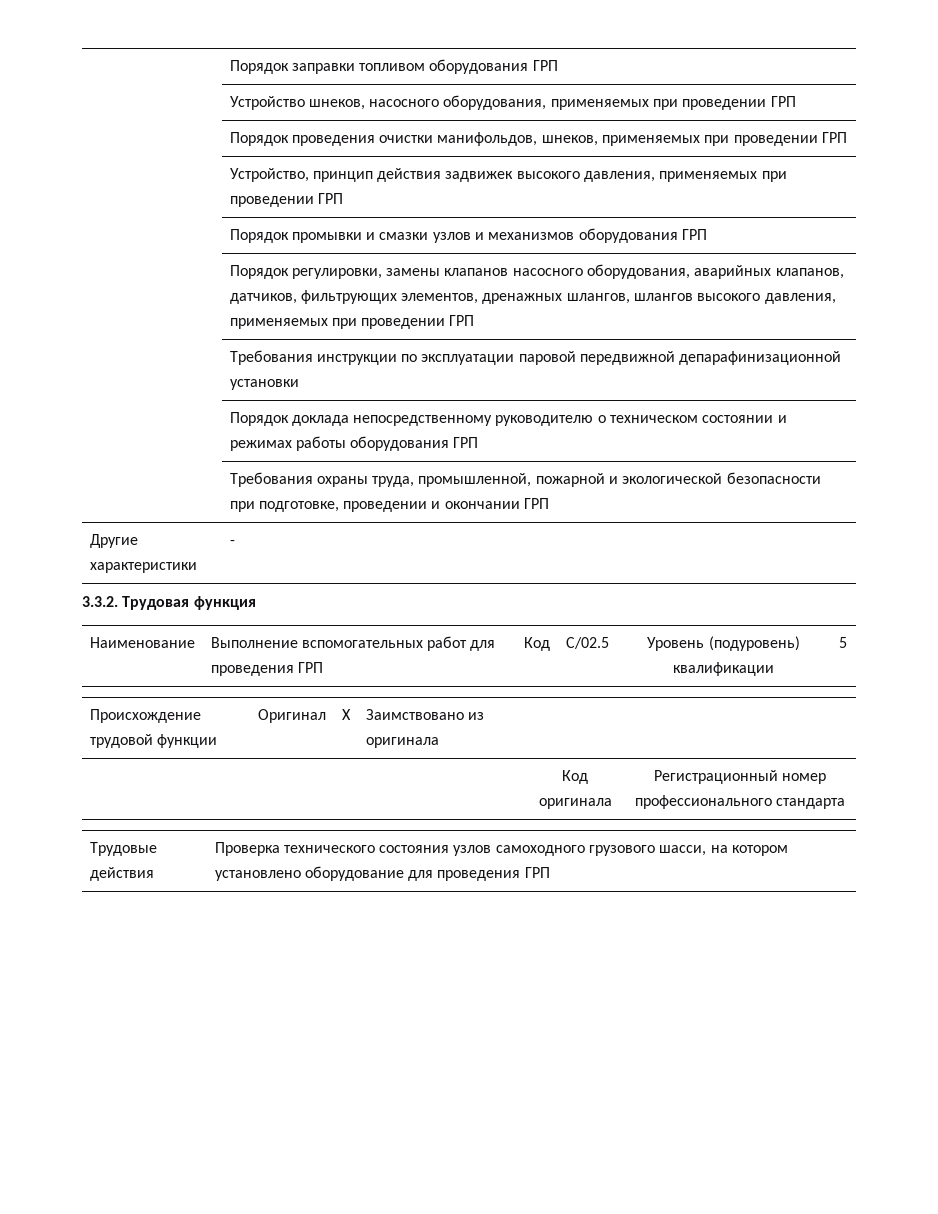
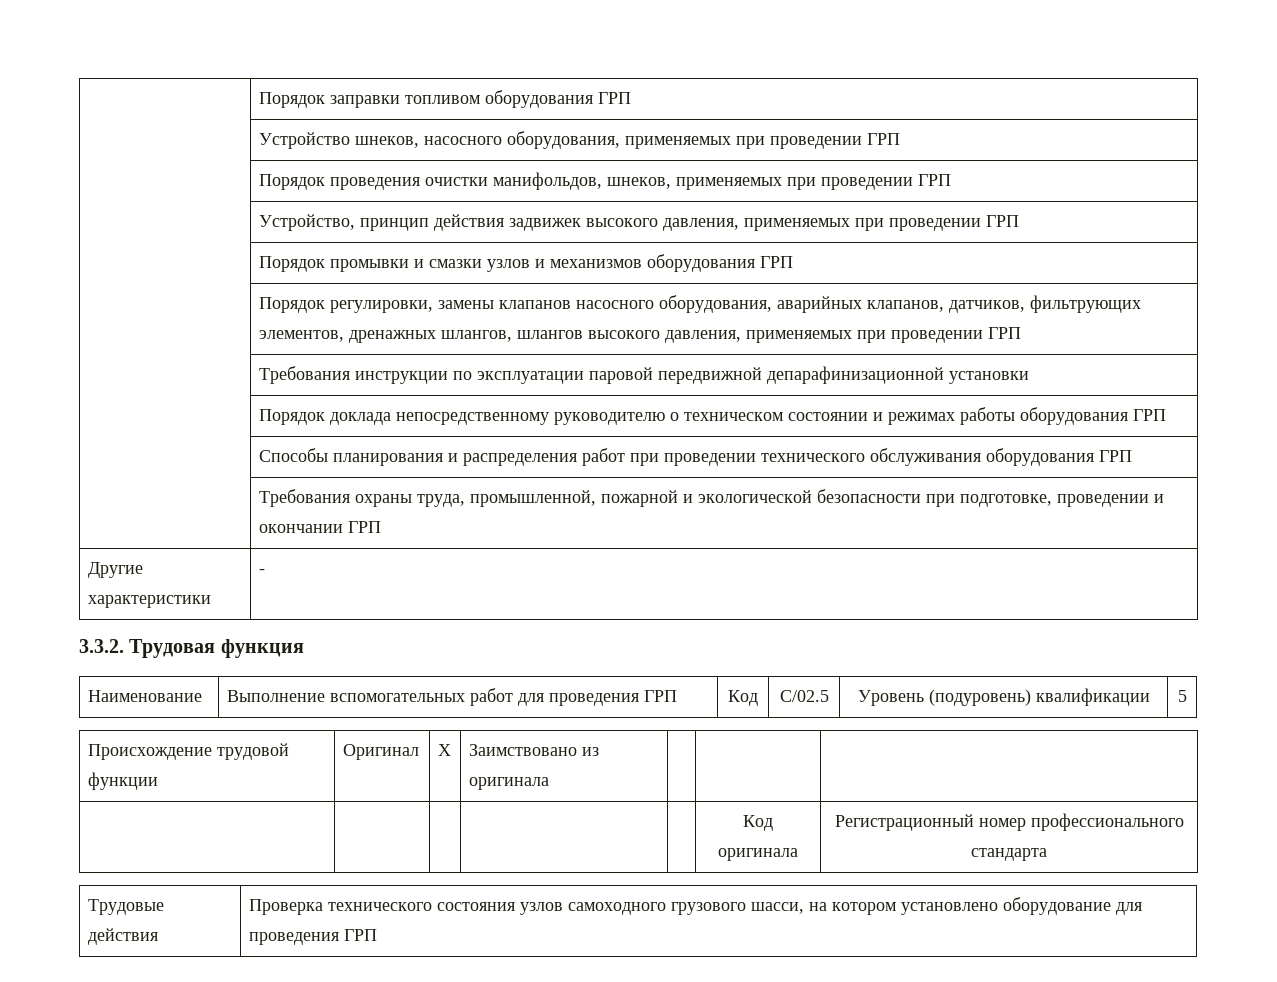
+ | Способы планирования и распределения работ при проведении технического обслуживания оборудования ГРП

